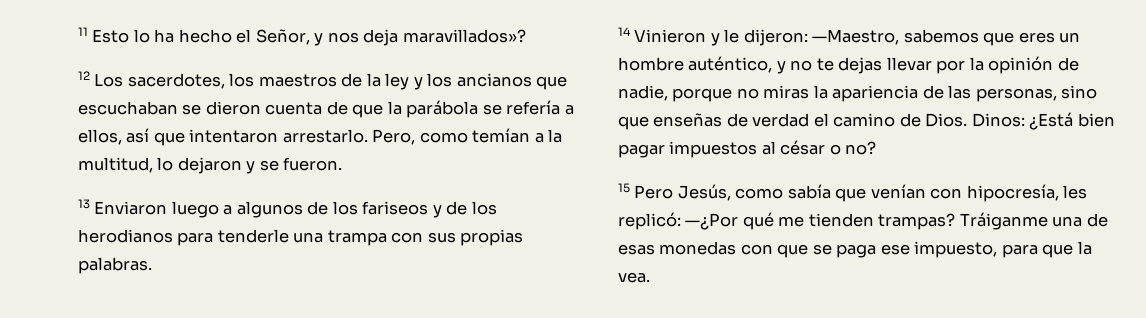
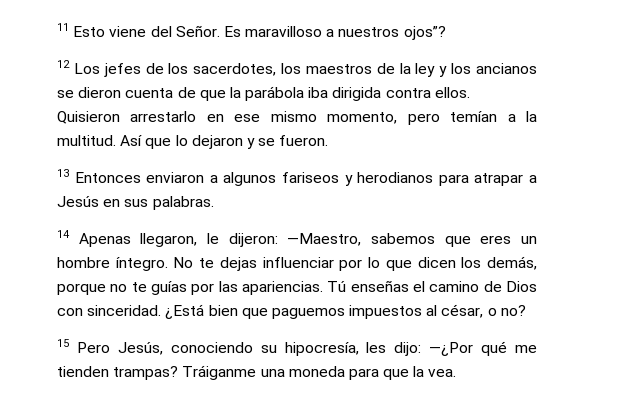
- 11 Esto lo ha hecho el Señor, y nos deja maravillados»?
+ 11 Esto viene del Señor. Es maravilloso a nuestros ojos”?
- 12 Los sacerdotes, los maestros de la ley y los ancianos que escuchaban se dieron cuenta de que la parábola se refería a ellos, así que intentaron arrestarlo. Pero, como temían a la multitud, lo dejaron y se fueron.
+ 12 Los jefes de los sacerdotes, los maestros de la ley y los ancianos se dieron cuenta de que la parábola iba dirigida contra ellos. Quisieron arrestarlo en ese mismo momento, pero temían a la multitud. Así que lo dejaron y se fueron.
- 13 Enviaron luego a algunos de los fariseos y de los herodianos para tenderle una trampa con sus propias palabras.
+ 13 Entonces enviaron a algunos fariseos y herodianos para atrapar a Jesús en sus palabras.
- 14 Vinieron y le dijeron: —Maestro, sabemos que eres un hombre auténtico, y no te dejas llevar por la opinión de nadie, porque no miras la apariencia de las personas, sino que enseñas de verdad el camino de Dios. Dinos: ¿Está bien pagar impuestos al césar o no?
+ 14 Apenas llegaron, le dijeron: —Maestro, sabemos que eres un hombre íntegro. No te dejas influenciar por lo que dicen los demás, porque no te guías por las apariencias. Tú enseñas el camino de Dios con sinceridad. ¿Está bien que paguemos impuestos al césar, o no?
- 15 Pero Jesús, como sabía que venían con hipocresía, les replicó: —¿Por qué me tienden trampas?
+ 15 Pero Jesús, conociendo su hipocresía, les dijo: —¿Por qué me tienden trampas?
- Tráiganme una de esas monedas con que se paga ese impuesto, para que la vea.
+ Tráiganme una moneda para que la vea.

